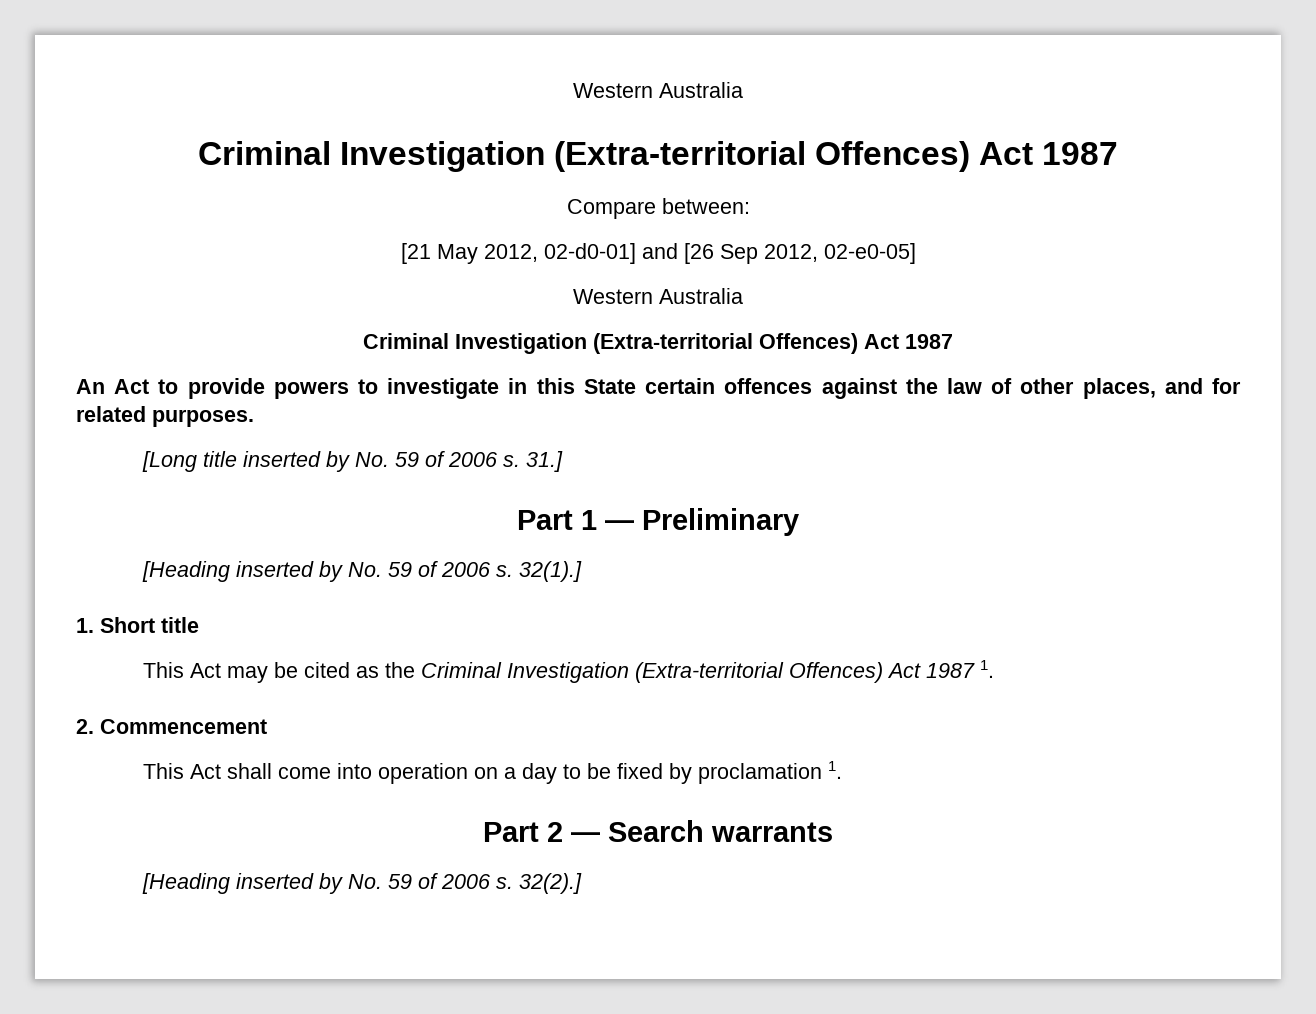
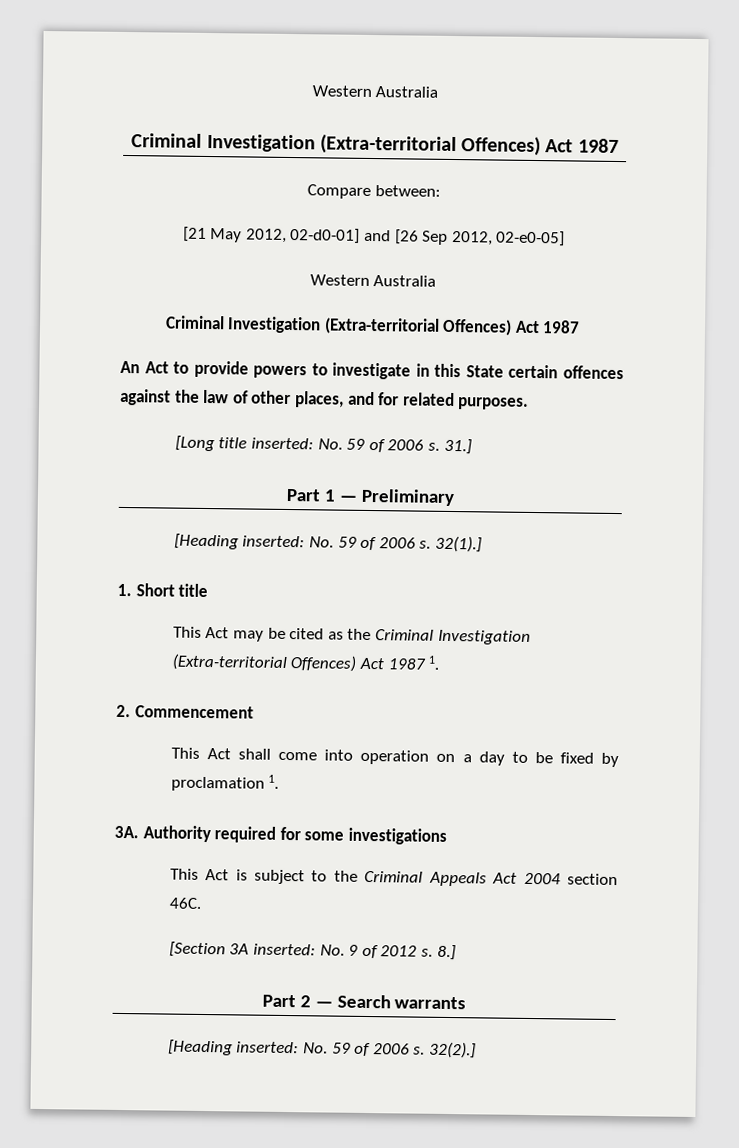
- [Long title inserted by No. 59 of 2006 s.
+ [Long title inserted: No. 59 of 2006 s.
  Part 1 — Preliminary
- [Heading inserted by No. 59 of 2006 s.
+ [Heading inserted: No. 59 of 2006 s.
+ 3A. Authority required for some investigations
+ This Act is subject to the Criminal Appeals Act 2004 section 46C.
+ [Section 3A inserted: No. 9 of 2012 s. 8.]
  Part 2 — Search warrants
- [Heading inserted by No. 59 of 2006 s.
+ [Heading inserted: No. 59 of 2006 s.

